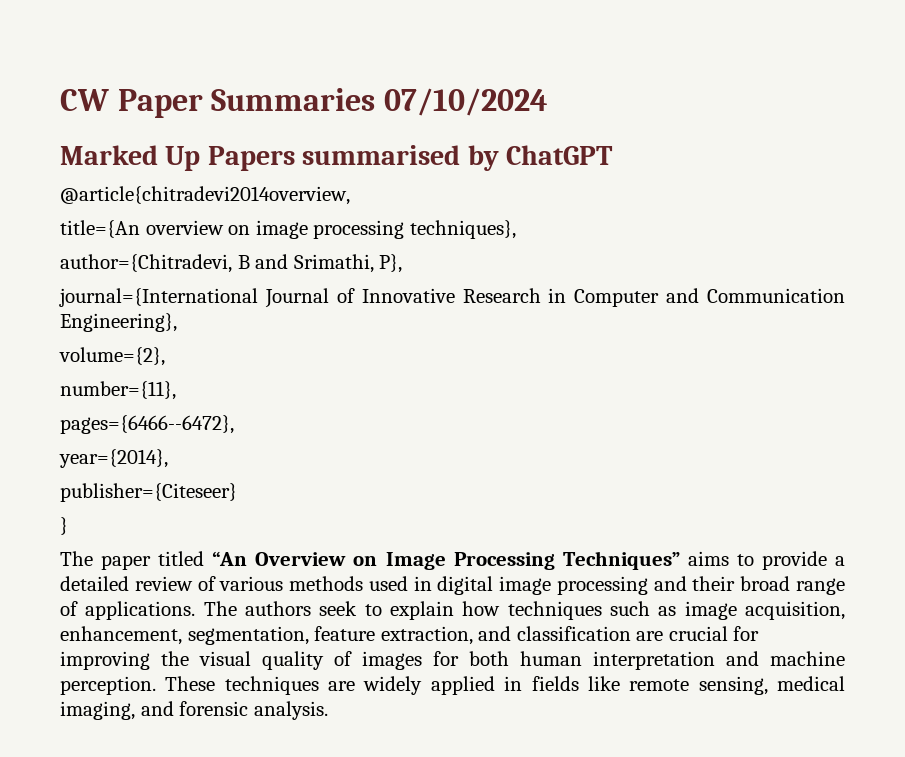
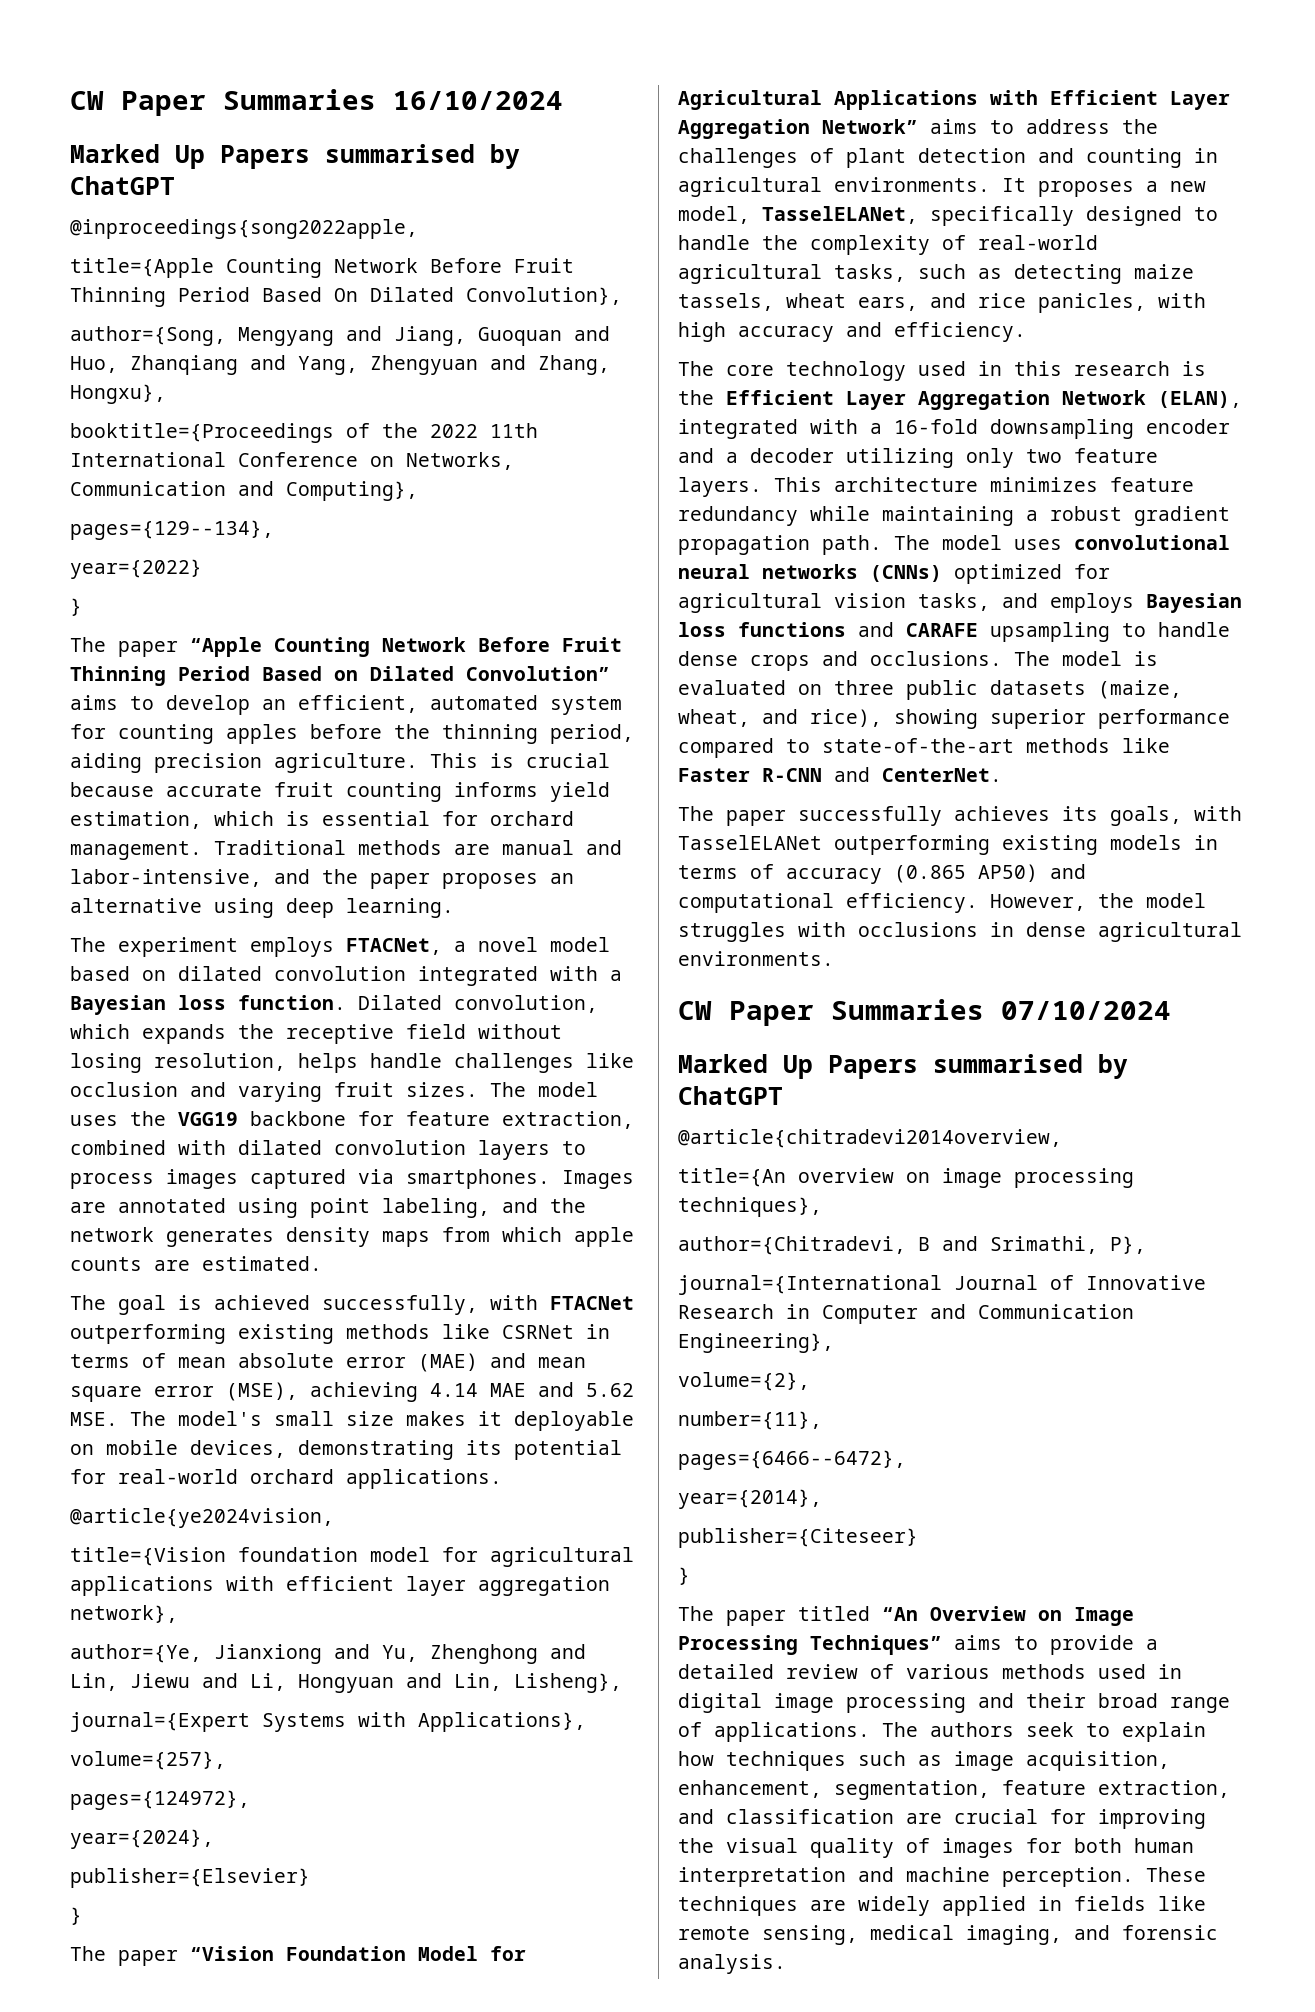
+ CW Paper Summaries 16/10/2024
+ Marked Up Papers summarised by ChatGPT
+ @inproceedings{song2022apple,
+ title={Apple Counting Network Before Fruit Thinning Period Based On Dilated Convolution},
+ author={Song, Mengyang and Jiang, Guoquan and Huo, Zhanqiang and Yang, Zhengyuan and Zhang, Hongxu},
+ booktitle={Proceedings of the 2022 11th International Conference on Networks, Communication and Computing},
+ pages={129--134},
+ year={2022}
+ }
+ The paper “Apple Counting Network Before Fruit Thinning Period Based on Dilated Convolution” aims to develop an efficient, automated system for counting apples before the thinning period, aiding precision agriculture. This is crucial because accurate fruit counting informs yield estimation, which is essential for orchard management. Traditional methods are manual and labor-intensive, and the paper proposes an alternative using deep learning.
+ The experiment employs FTACNet, a novel model based on dilated convolution integrated with a Bayesian loss function. Dilated convolution, which expands the receptive field without losing resolution, helps handle challenges like occlusion and varying fruit sizes. The model uses the VGG19 backbone for feature extraction, combined with dilated convolution layers to process images captured via smartphones. Images are annotated using point labeling, and the network generates density maps from which apple counts are estimated.
+ The goal is achieved successfully, with FTACNet outperforming existing methods like CSRNet in terms of mean absolute error (MAE) and mean square error (MSE), achieving 4.14 MAE and 5.62 MSE. The model's small size makes it deployable on mobile devices, demonstrating its potential for real-world orchard applications.
+ @article{ye2024vision,
+ title={Vision foundation model for agricultural applications with efficient layer aggregation network},
+ author={Ye, Jianxiong and Yu, Zhenghong and Lin, Jiewu and Li, Hongyuan and Lin, Lisheng},
+ journal={Expert Systems with Applications},
+ volume={257},
+ pages={124972},
+ year={2024},
+ publisher={Elsevier}
+ }
+ The paper “Vision Foundation Model for Agricultural Applications with Efficient Layer Aggregation Network” aims to address the challenges of plant detection and counting in agricultural environments. It proposes a new model, TasselELANet, specifically designed to handle the complexity of real-world agricultural tasks, such as detecting maize tassels, wheat ears, and rice panicles, with high accuracy and efficiency.
+ The core technology used in this research is the Efficient Layer Aggregation Network (ELAN), integrated with a 16-fold downsampling encoder and a decoder utilizing only two feature layers. This architecture minimizes feature redundancy while maintaining a robust gradient propagation path. The model uses convolutional neural networks (CNNs) optimized for agricultural vision tasks, and employs Bayesian loss functions and CARAFE upsampling to handle dense crops and occlusions. The model is evaluated on three public datasets (maize, wheat, and rice), showing superior performance compared to state-of-the-art methods like Faster R-CNN and CenterNet.
+ The paper successfully achieves its goals, with TasselELANet outperforming existing models in terms of accuracy (0.865 AP50) and computational efficiency. However, the model struggles with occlusions in dense agricultural environments.

